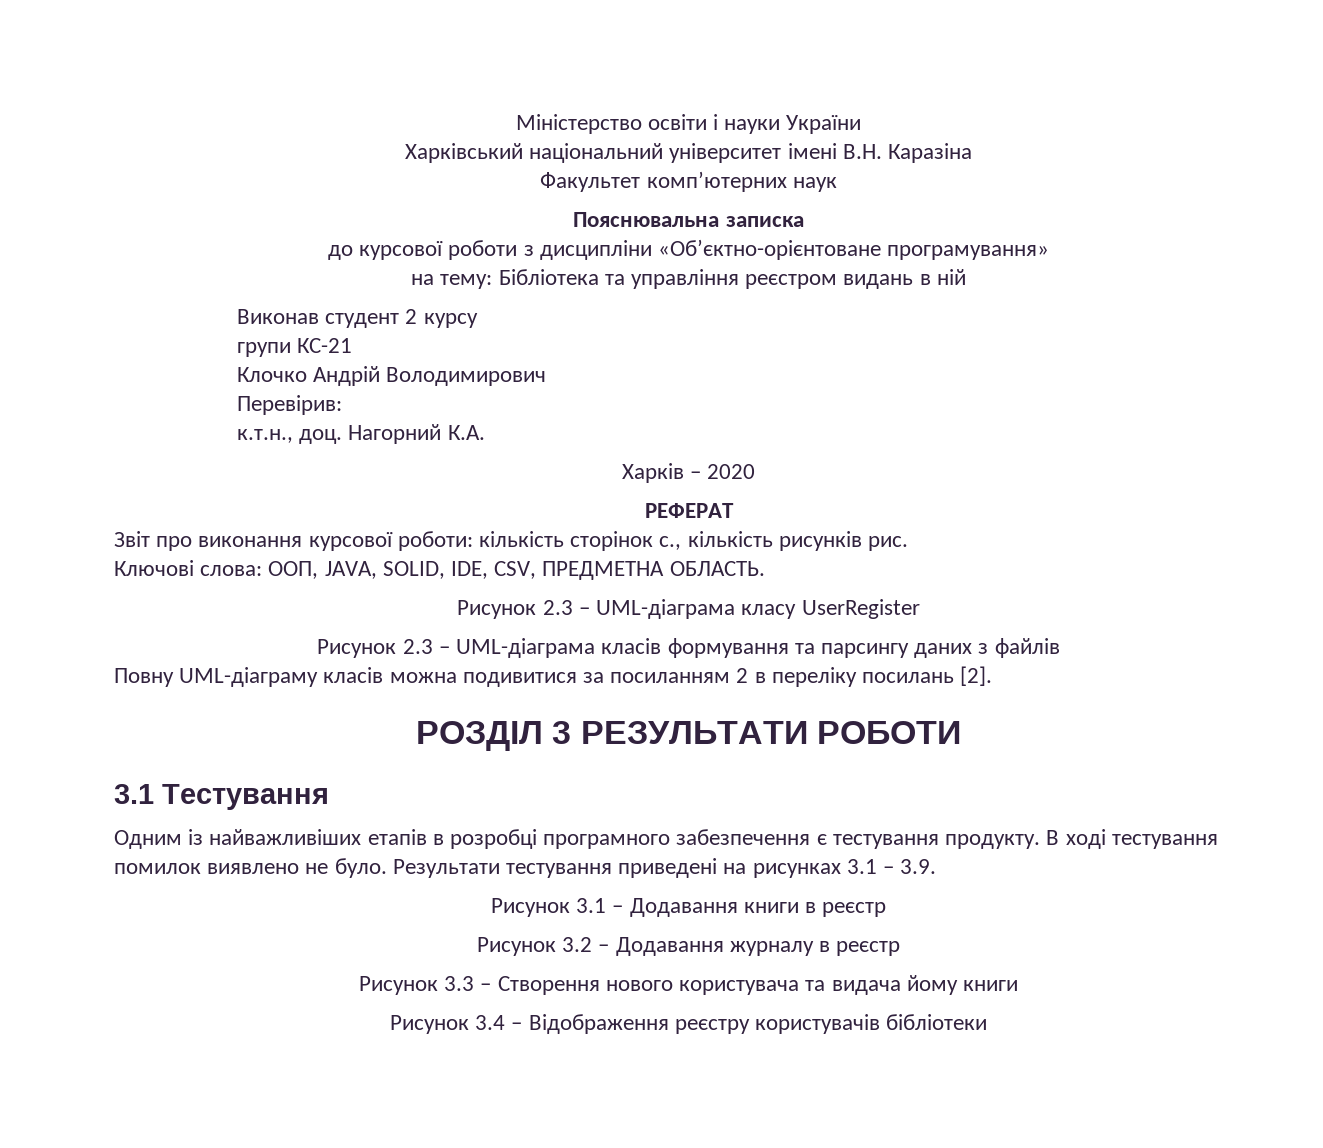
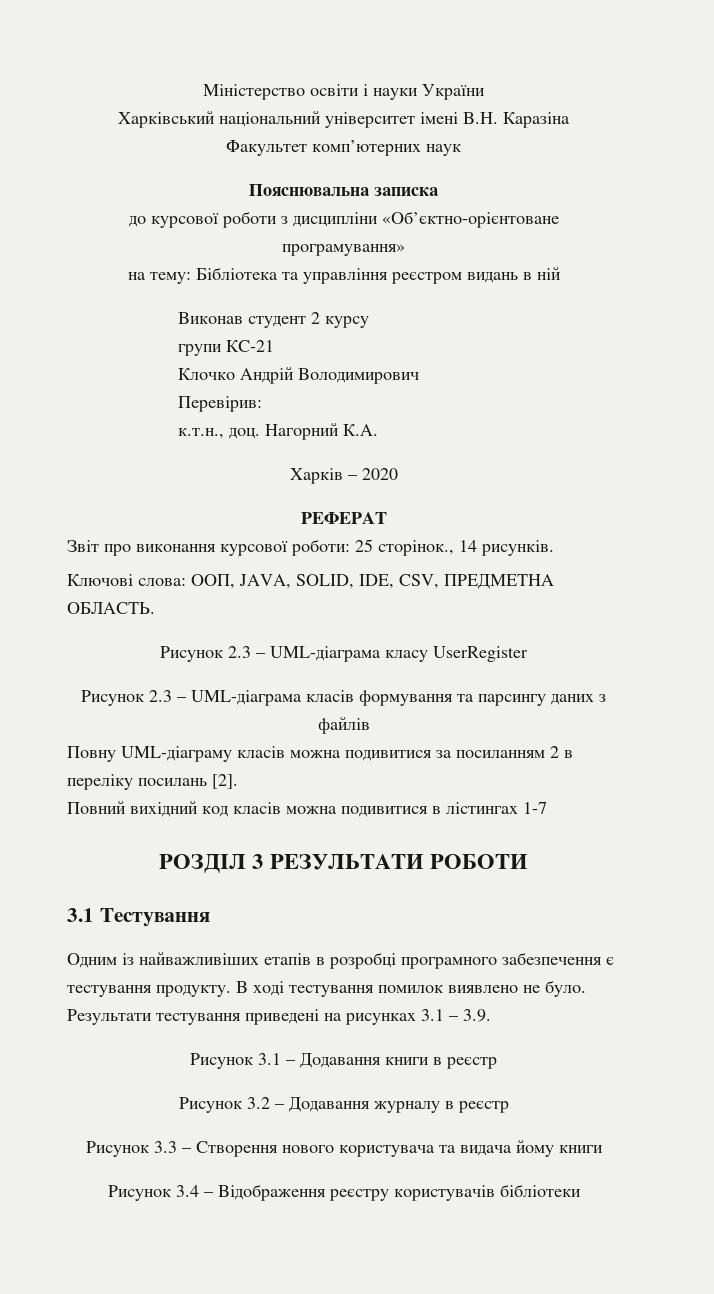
- Звіт про виконання курсової роботи: кількість сторінок с., кількість рисунків рис.
+ Звіт про виконання курсової роботи: 25 сторінок., 14 рисунків.
+ Повний вихідний код класів можна подивитися в лістингах 1-7

